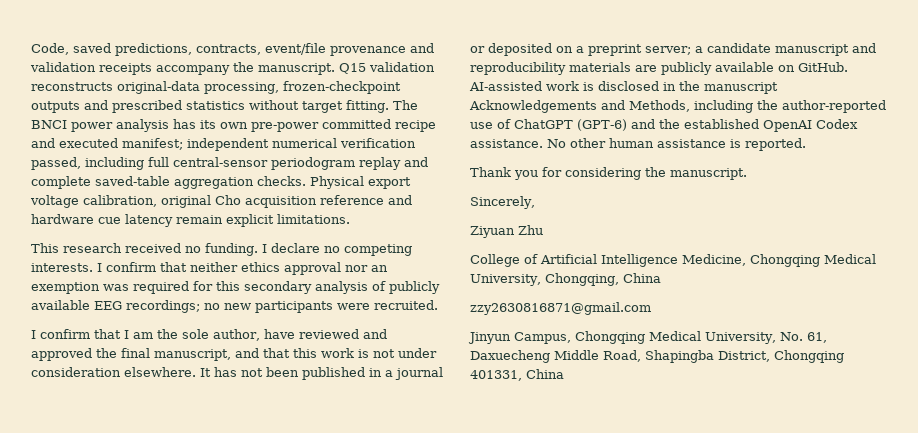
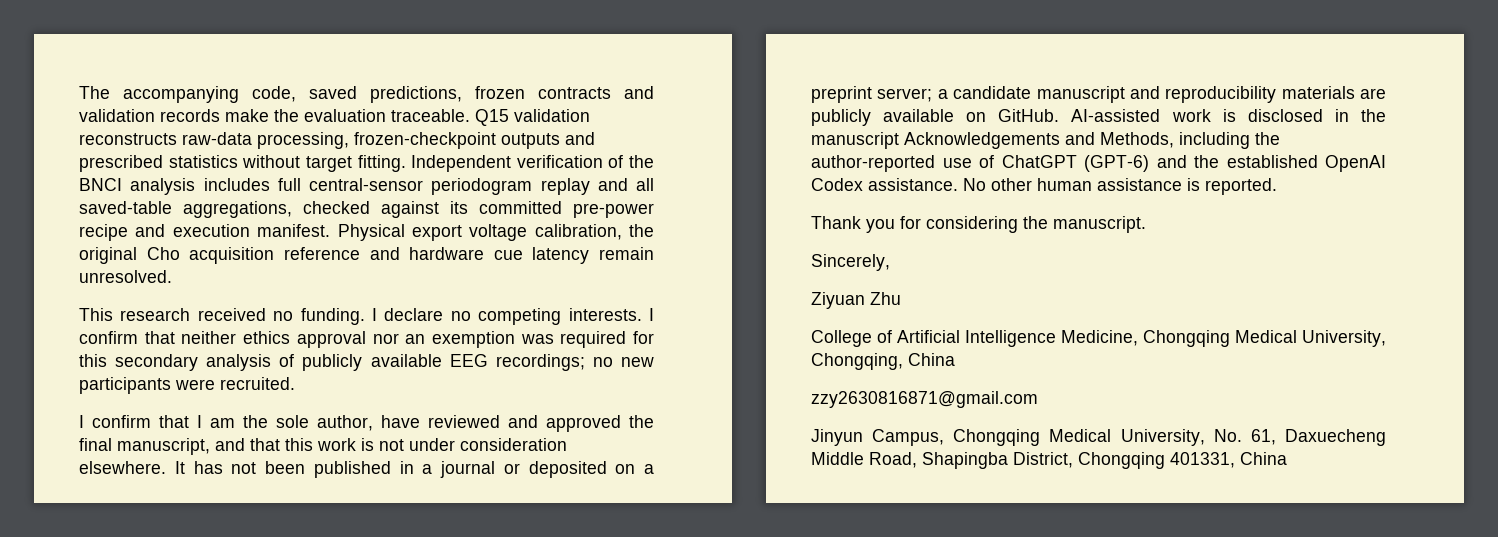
- Code, saved predictions, contracts, event/file provenance and validation receipts accompany the manuscript.
+ The accompanying code, saved predictions, frozen contracts and validation records make the evaluation traceable.
- Q15 validation reconstructs original-data processing, frozen-checkpoint outputs and prescribed statistics without target fitting.
+ Q15 validation reconstructs raw-data processing, frozen-checkpoint outputs and prescribed statistics without target fitting.
- The BNCI power analysis has its own pre-power committed recipe and executed manifest; independent numerical verification passed, including full central-sensor periodogram replay and complete saved-table aggregation checks.
+ Independent verification of the BNCI analysis includes full central-sensor periodogram replay and all saved-table aggregations, checked against its committed pre-power recipe and execution manifest.
- Physical export voltage calibration, original Cho acquisition reference and hardware cue latency remain explicit limitations.
+ Physical export voltage calibration, the original Cho acquisition reference and hardware cue latency remain unresolved.

